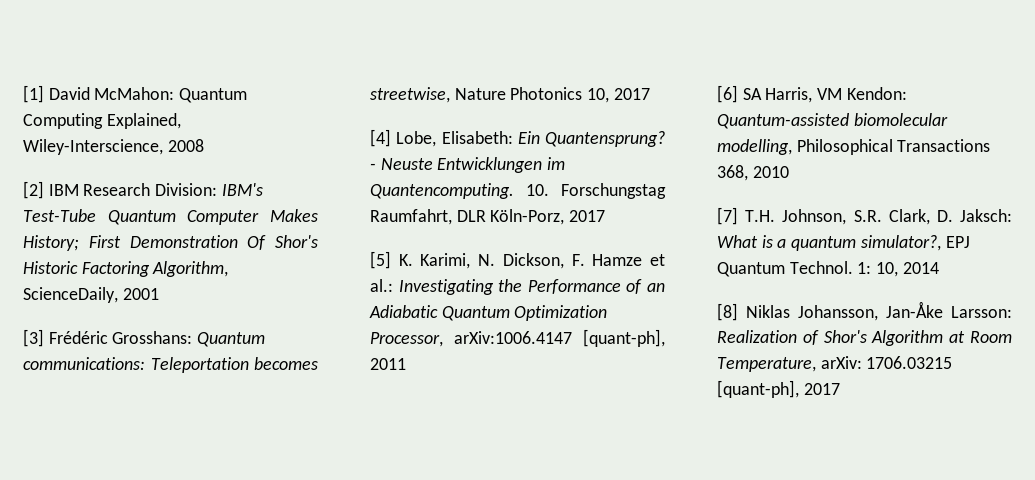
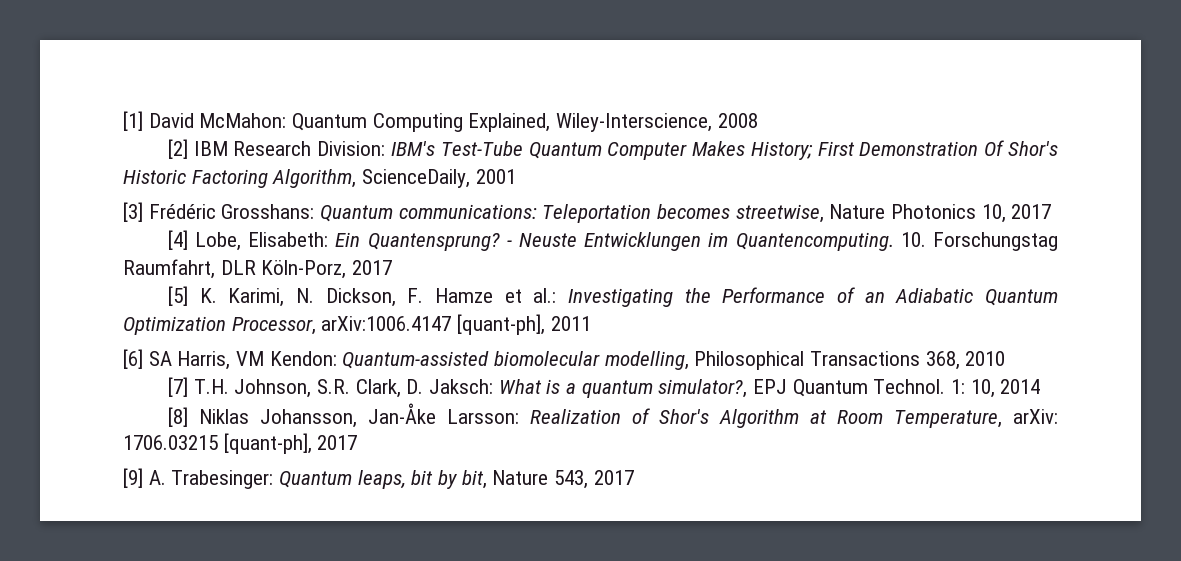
+ [9] A. Trabesinger: Quantum leaps, bit by bit, Nature 543, 2017

